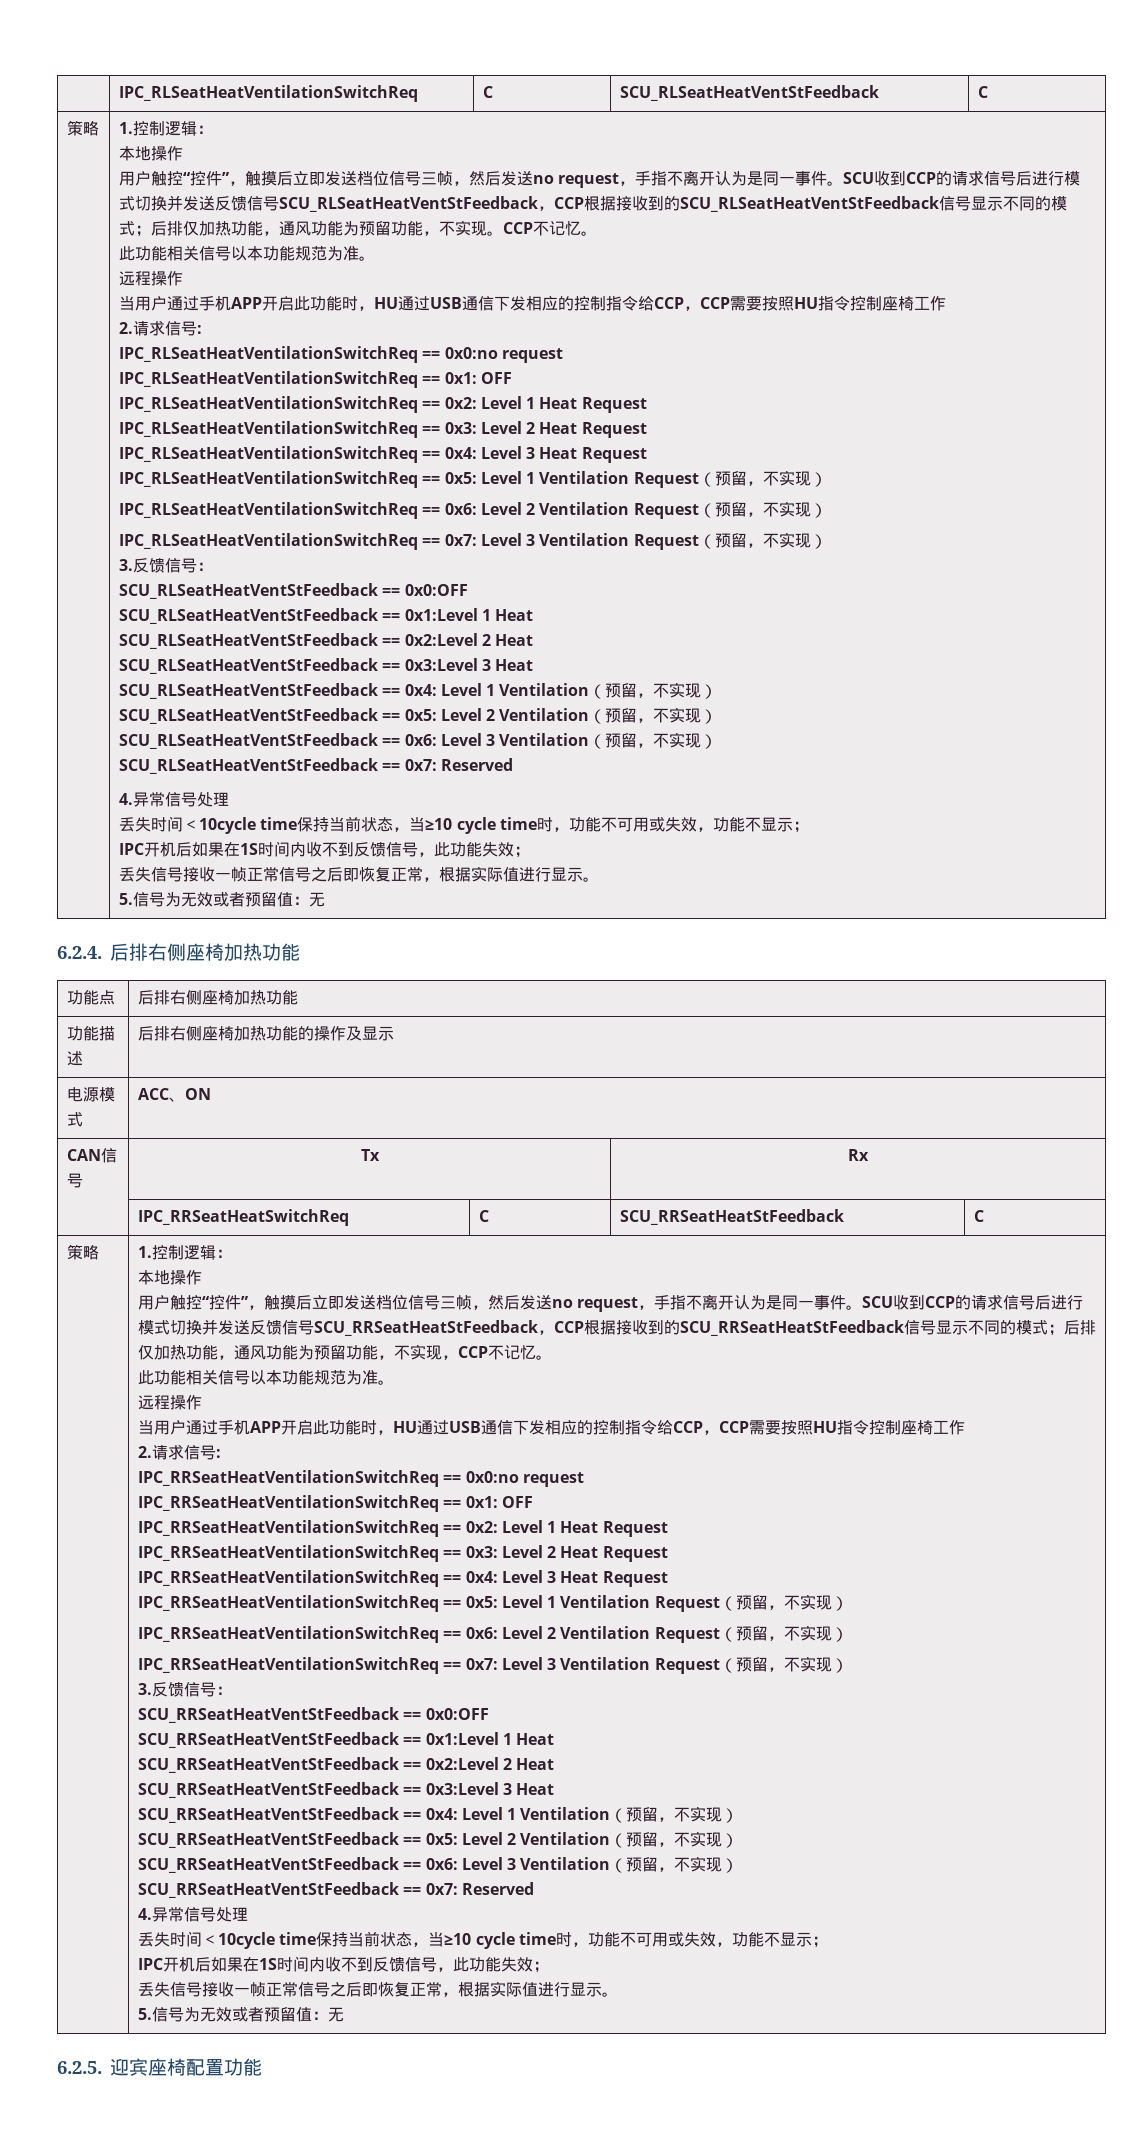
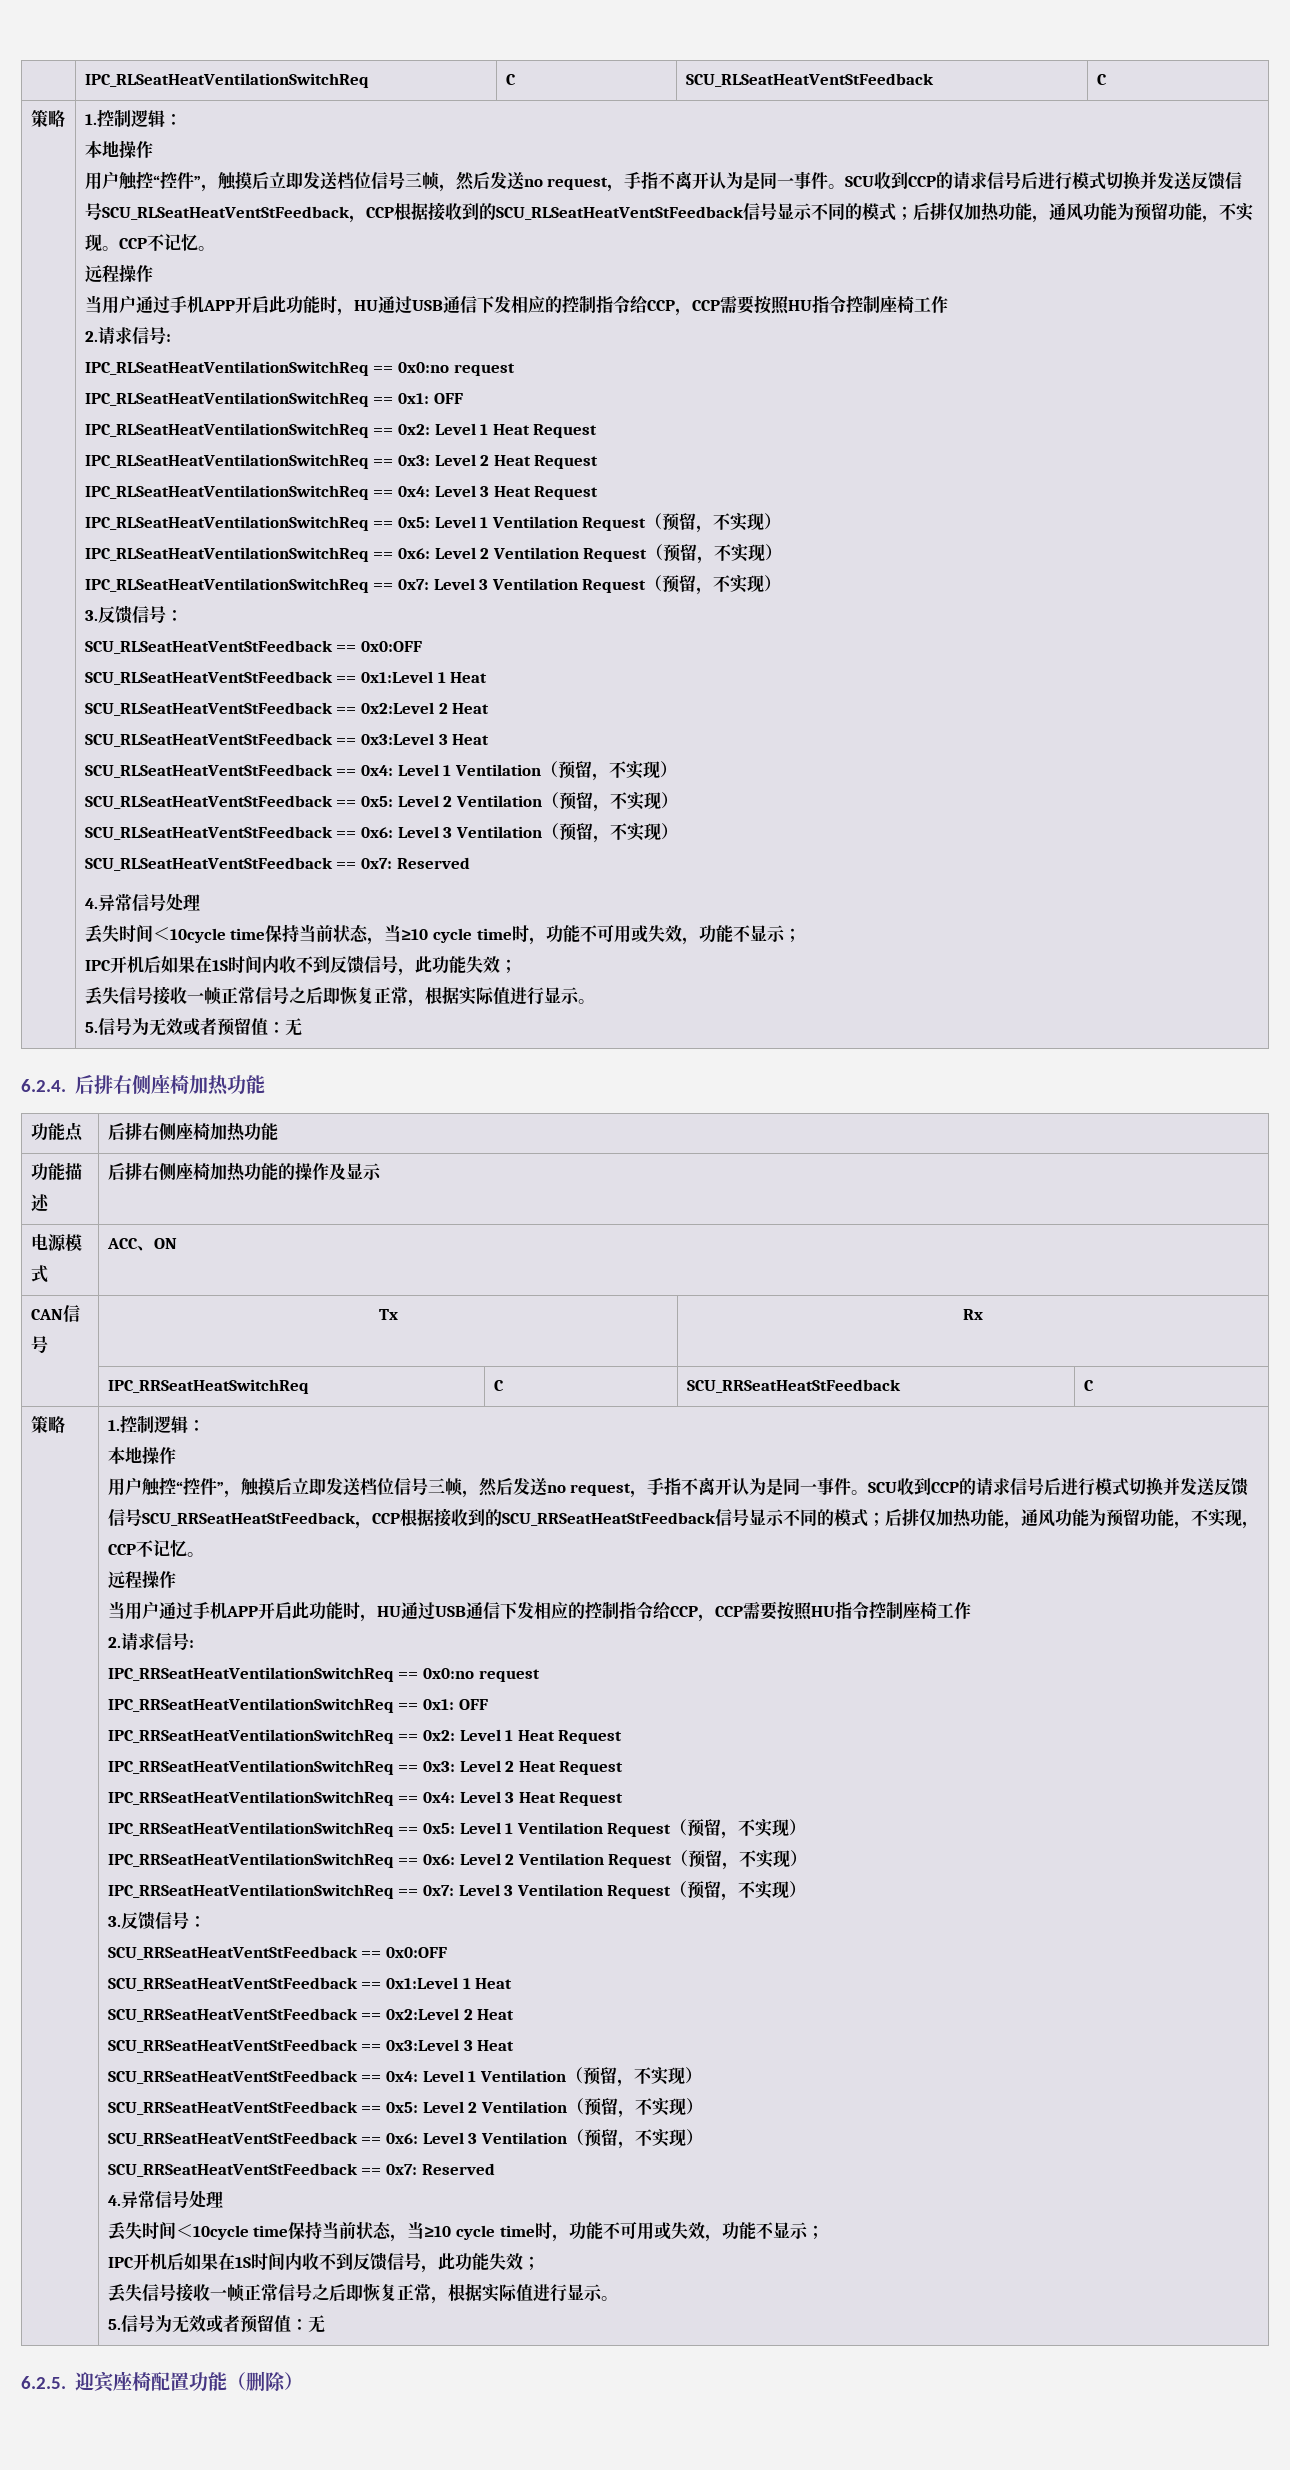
  SCU收到CCP的请求信号后进行模式切换并发送反馈信号SCU_RLSeatHeatVentStFeedback，CCP根据接收到的SCU_RLSeatHeatVentStFeedback信号显示不同的模式；后排仅加热功能，通风功能为预留功能，不实现。CCP不记忆。
- 此功能相关信号以本功能规范为准。
  SCU收到CCP的请求信号后进行模式切换并发送反馈信号SCU_RRSeatHeatStFeedback，CCP根据接收到的SCU_RRSeatHeatStFeedback信号显示不同的模式；后排仅加热功能，通风功能为预留功能，不实现，CCP不记忆。
- 此功能相关信号以本功能规范为准。
- 6.2.5.迎宾座椅配置功能
+ 6.2.5.迎宾座椅配置功能（删除）

